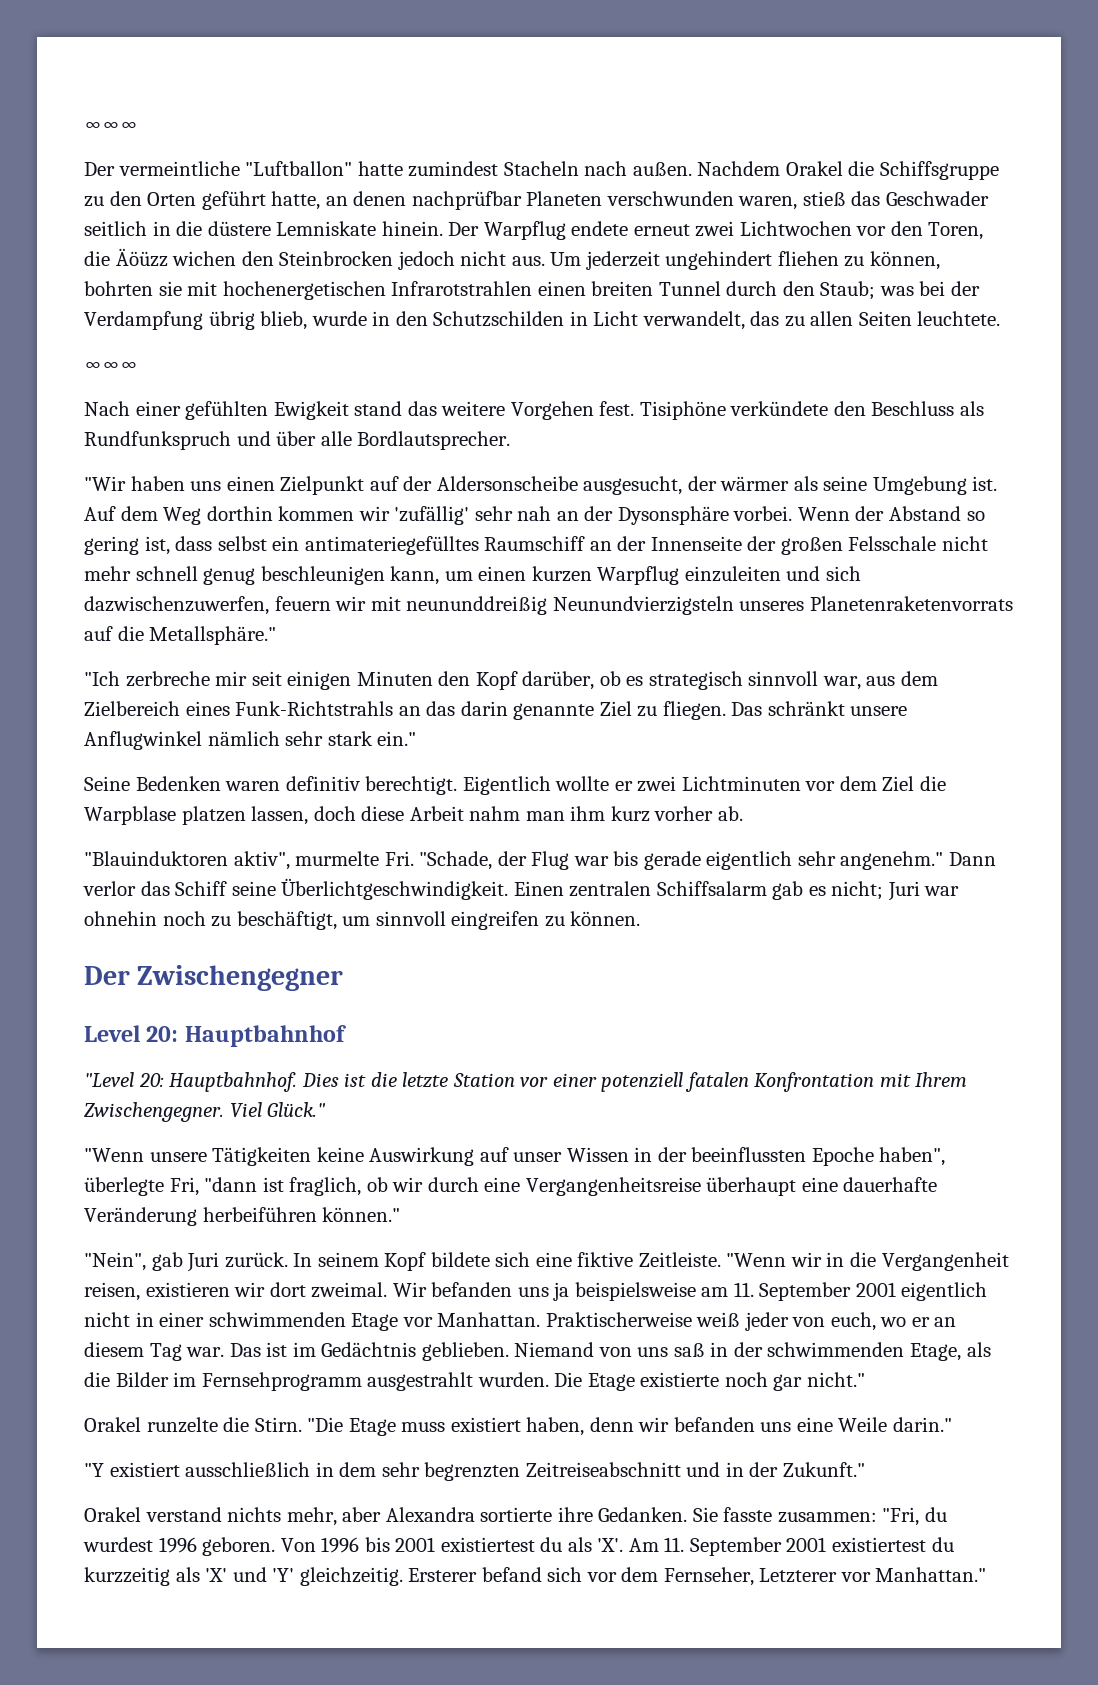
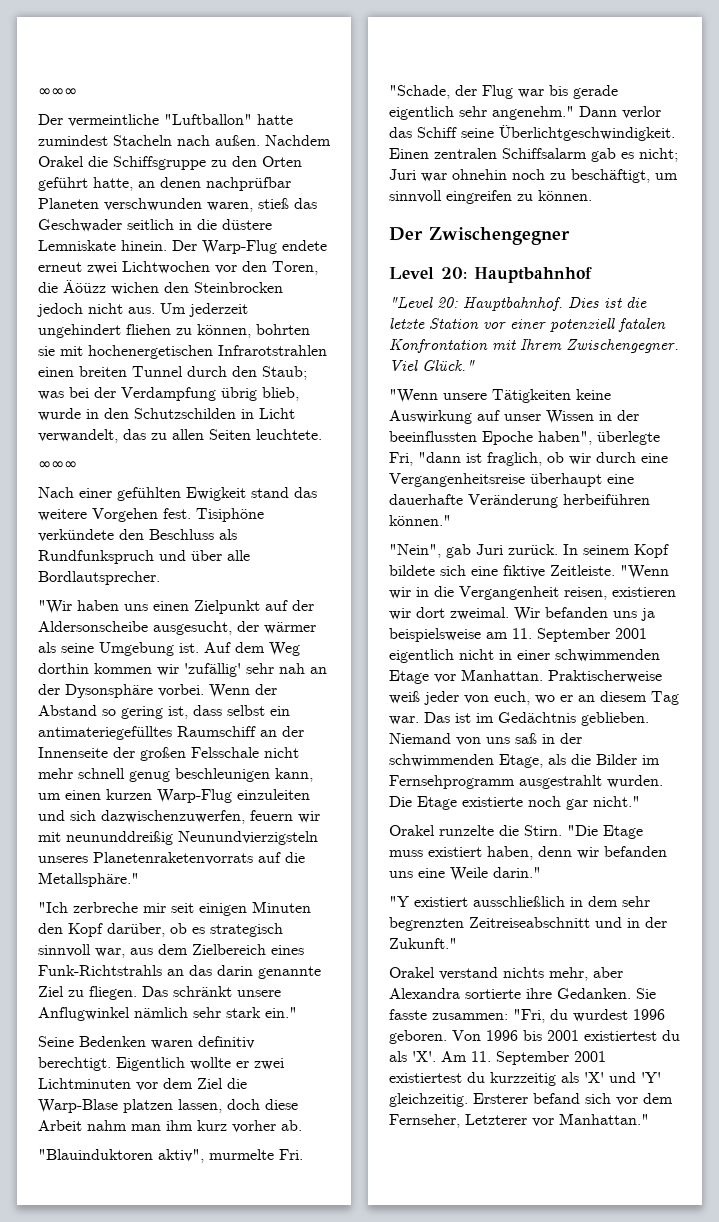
- Der Warpflug endete erneut zwei Lichtwochen vor den Toren, die Äöüzz wichen den Steinbrocken jedoch nicht aus.
+ Der Warp-Flug endete erneut zwei Lichtwochen vor den Toren, die Äöüzz wichen den Steinbrocken jedoch nicht aus.
- Wenn der Abstand so gering ist, dass selbst ein antimateriegefülltes Raumschiff an der Innenseite der großen Felsschale nicht mehr schnell genug beschleunigen kann, um einen kurzen Warpflug einzuleiten und sich dazwischenzuwerfen, feuern wir mit neununddreißig Neunundvierzigsteln unseres Planetenraketenvorrats auf die Metallsphäre."
+ Wenn der Abstand so gering ist, dass selbst ein antimateriegefülltes Raumschiff an der Innenseite der großen Felsschale nicht mehr schnell genug beschleunigen kann, um einen kurzen Warp-Flug einzuleiten und sich dazwischenzuwerfen, feuern wir mit neununddreißig Neunundvierzigsteln unseres Planetenraketenvorrats auf die Metallsphäre."
- Eigentlich wollte er zwei Lichtminuten vor dem Ziel die Warpblase platzen lassen, doch diese Arbeit nahm man ihm kurz vorher ab.
+ Eigentlich wollte er zwei Lichtminuten vor dem Ziel die Warp-Blase platzen lassen, doch diese Arbeit nahm man ihm kurz vorher ab.

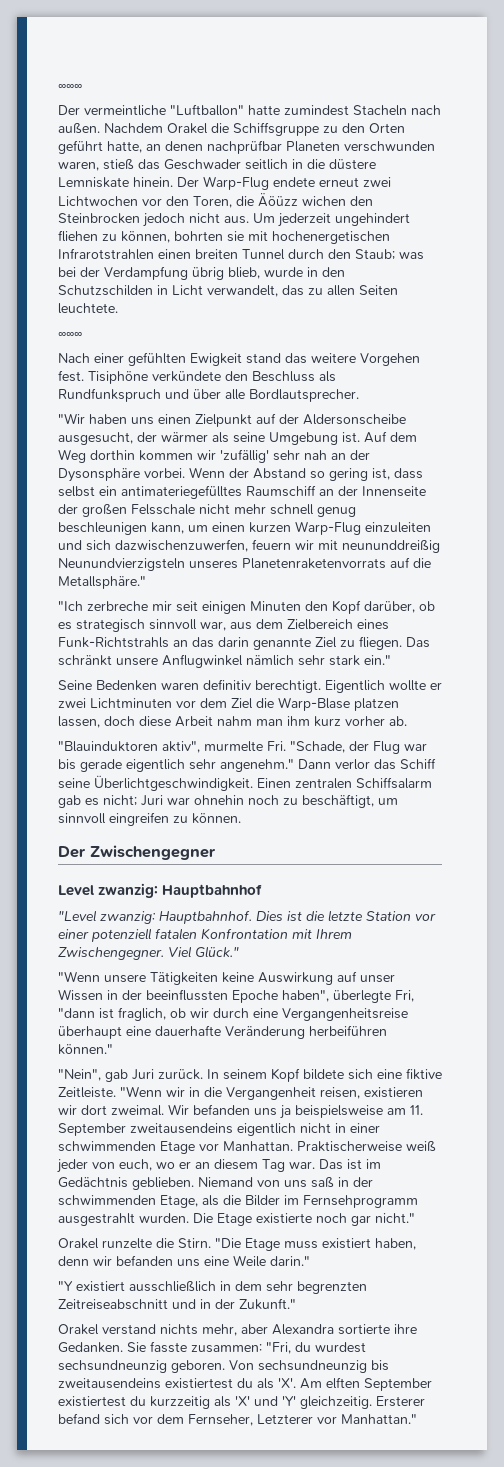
- Level 20: Hauptbahnhof
+ Level zwanzig: Hauptbahnhof
- "Level 20: Hauptbahnhof.
+ "Level zwanzig: Hauptbahnhof.
- Wir befanden uns ja beispielsweise am 11. September 2001 eigentlich nicht in einer schwimmenden Etage vor Manhattan.
+ Wir befanden uns ja beispielsweise am 11. September zweitausendeins eigentlich nicht in einer schwimmenden Etage vor Manhattan.
- Sie fasste zusammen: "Fri, du wurdest 1996 geboren.
+ Sie fasste zusammen: "Fri, du wurdest sechsundneunzig geboren.
- Von 1996 bis 2001 existiertest du als 'X'. Am 11. September 2001 existiertest du kurzzeitig als 'X' und 'Y' gleichzeitig.
+ Von sechsundneunzig bis zweitausendeins existiertest du als 'X'. Am elften September existiertest du kurzzeitig als 'X' und 'Y' gleichzeitig.

